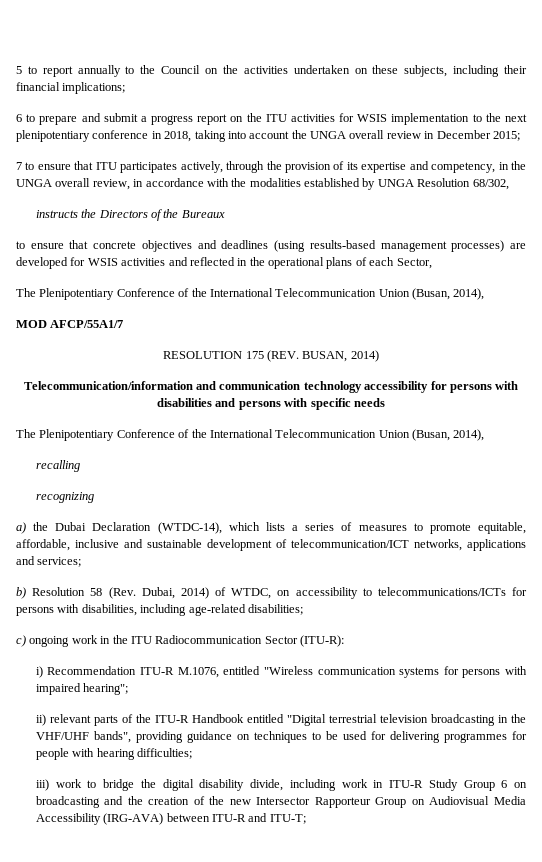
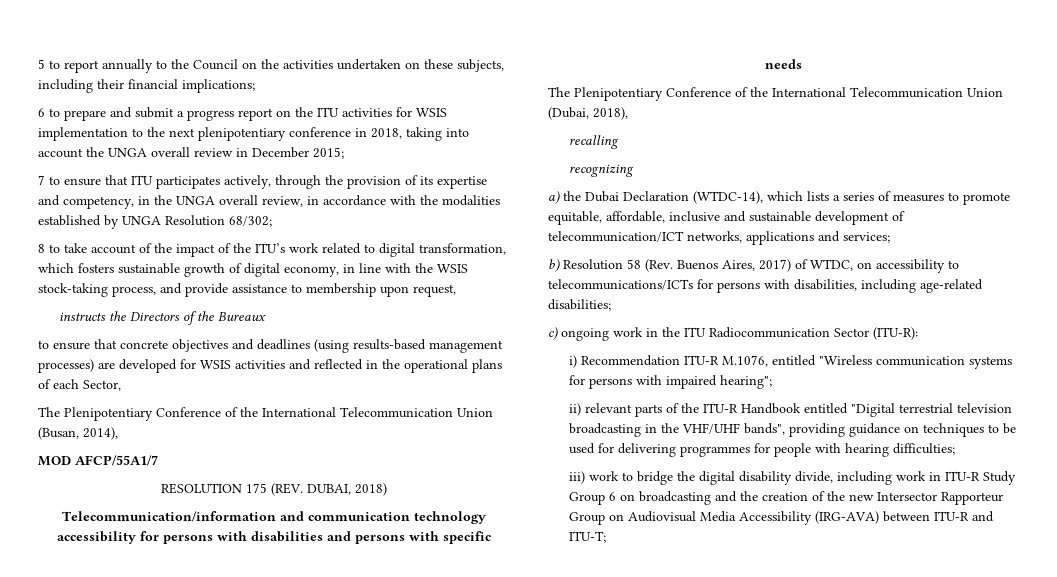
- 7 to ensure that ITU participates actively, through the provision of its expertise and competency, in the UNGA overall review, in accordance with the modalities established by UNGA Resolution 68/302,
+ 7 to ensure that ITU participates actively, through the provision of its expertise and competency, in the UNGA overall review, in accordance with the modalities established by UNGA Resolution 68/302;
+ 8 to take account of the impact of the ITU’s work related to digital transformation, which fosters sustainable growth of digital economy, in line with the WSIS stock-taking process, and provide assistance to membership upon request,
- RESOLUTION 175 (REV. BUSAN, 2014)
+ RESOLUTION 175 (REV. DUBAI, 2018)
  Telecommunication/information and communication technology accessibility for persons with disabilities and persons with specific needs
- The Plenipotentiary Conference of the International Telecommunication Union (Busan, 2014),
+ The Plenipotentiary Conference of the International Telecommunication Union (Dubai, 2018),
- b) Resolution 58 (Rev. Dubai, 2014) of WTDC, on accessibility to telecommunications/ICTs for persons with disabilities, including age-related disabilities;
+ b) Resolution 58 (Rev. Buenos Aires, 2017) of WTDC, on accessibility to telecommunications/ICTs for persons with disabilities, including age-related disabilities;

